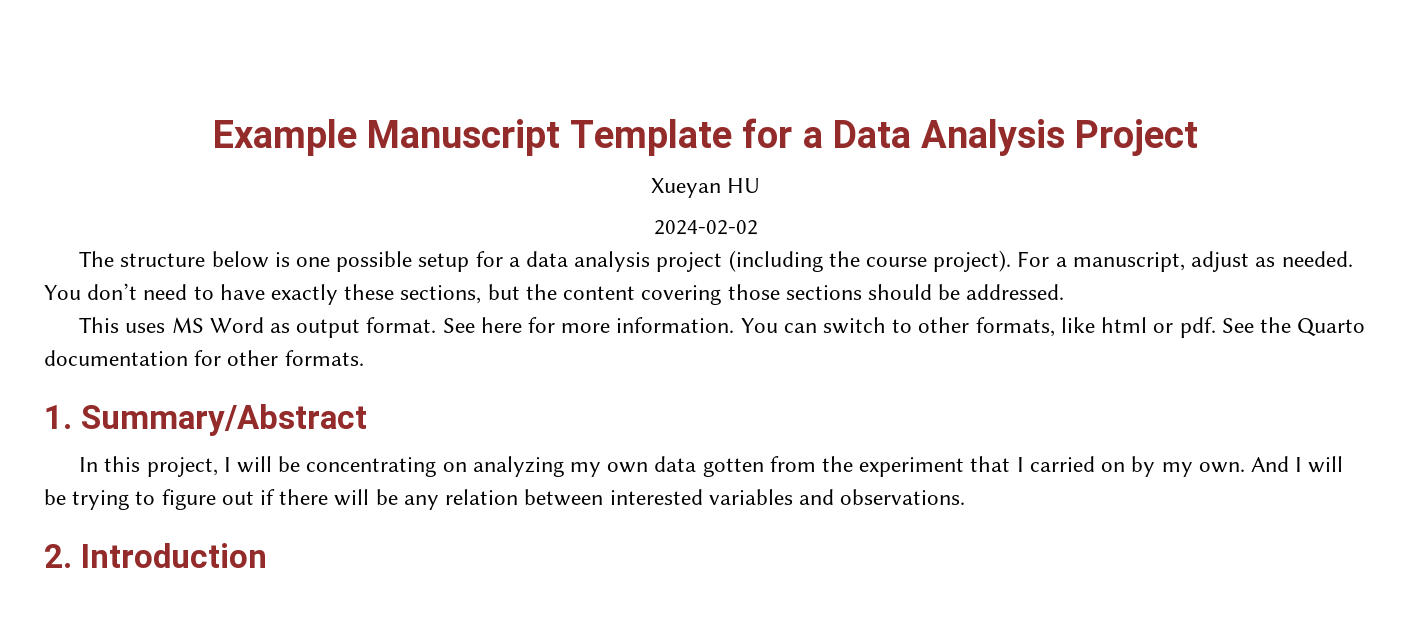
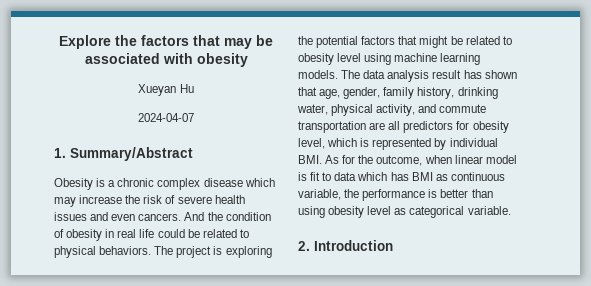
- Example Manuscript Template for a Data Analysis Project
- Xueyan HU
- 2024-02-02
- The structure below is one possible setup for a data analysis project (including the course project). For a manuscript, adjust as needed. You don’t need to have exactly these sections, but the content covering those sections should be addressed.
- This uses MS Word as output format. See here for more information. You can switch to other formats, like html or pdf. See the Quarto documentation for other formats.
+ Explore the factors that may be associated with obesity
+ Xueyan Hu
+ 2024-04-07
  1. Summary/Abstract
- In this project, I will be concentrating on analyzing my own data gotten from the experiment that I carried on by my own. And I will be trying to figure out if there will be any relation between interested variables and observations.
+ Obesity is a chronic complex disease which may increase the risk of severe health issues and even cancers. And the condition of obesity in real life could be related to physical behaviors. The project is exploring the potential factors that might be related to obesity level using machine learning models. The data analysis result has shown that age, gender, family history, drinking water, physical activity, and commute transportation are all predictors for obesity level, which is represented by individual BMI. As for the outcome, when linear model is fit to data which has BMI as continuous variable, the performance is better than using obesity level as categorical variable.

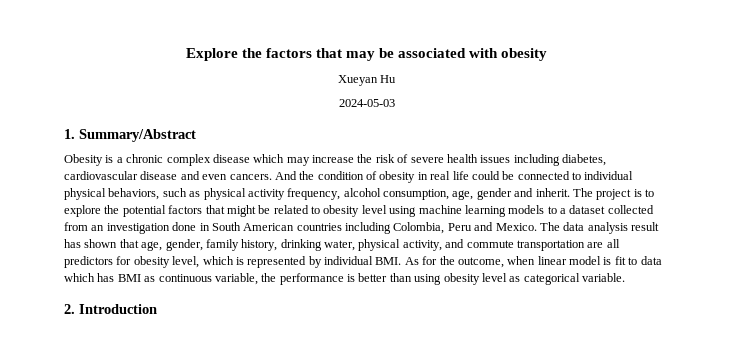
- 2024-04-07
+ 2024-05-03
- Obesity is a chronic complex disease which may increase the risk of severe health issues and even cancers.
+ Obesity is a chronic complex disease which may increase the risk of severe health issues including diabetes, cardiovascular disease and even cancers.
- And the condition of obesity in real life could be related to physical behaviors.
+ And the condition of obesity in real life could be connected to individual physical behaviors, such as physical activity frequency, alcohol consumption, age, gender and inherit.
- The project is exploring the potential factors that might be related to obesity level using machine learning models.
+ The project is to explore the potential factors that might be related to obesity level using machine learning models to a dataset collected from an investigation done in South American countries including Colombia, Peru and Mexico.

